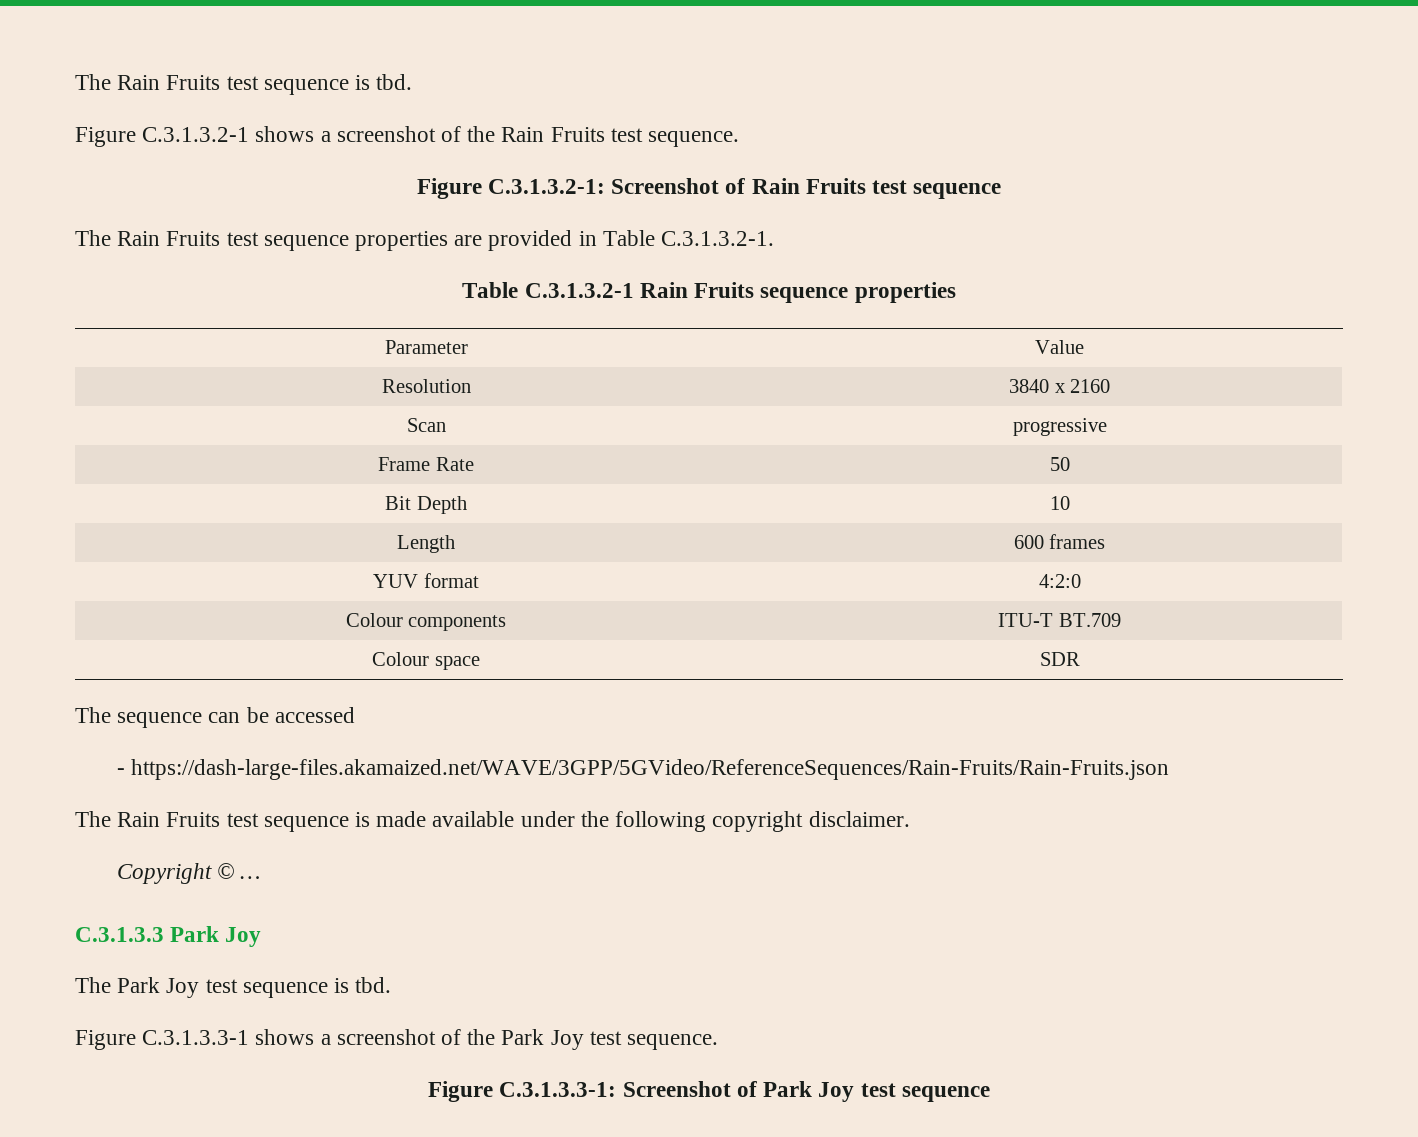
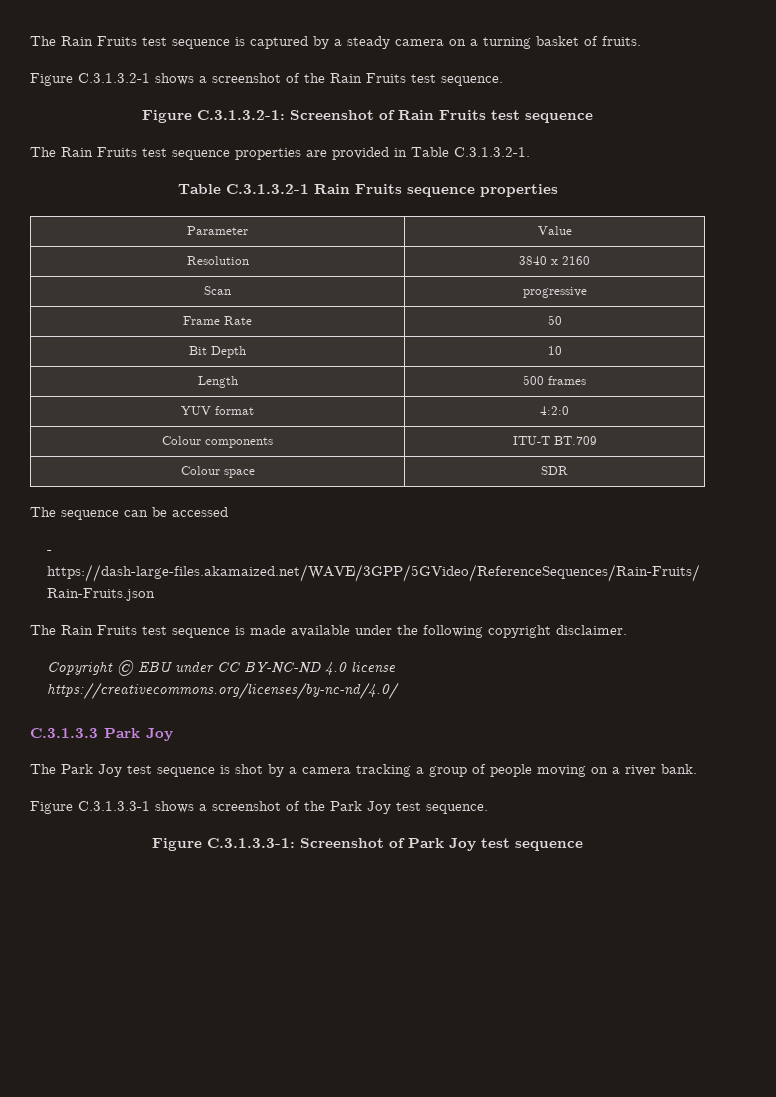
- The Rain Fruits test sequence is tbd.
+ The Rain Fruits test sequence is captured by a steady camera on a turning basket of fruits.
- Length | 600 frames
+ Length | 500 frames
- Copyright © …
+ Copyright © EBU under CC BY-NC-ND 4.0 license https://creativecommons.org/licenses/by-nc-nd/4.0/
- The Park Joy test sequence is tbd.
+ The Park Joy test sequence is shot by a camera tracking a group of people moving on a river bank.

